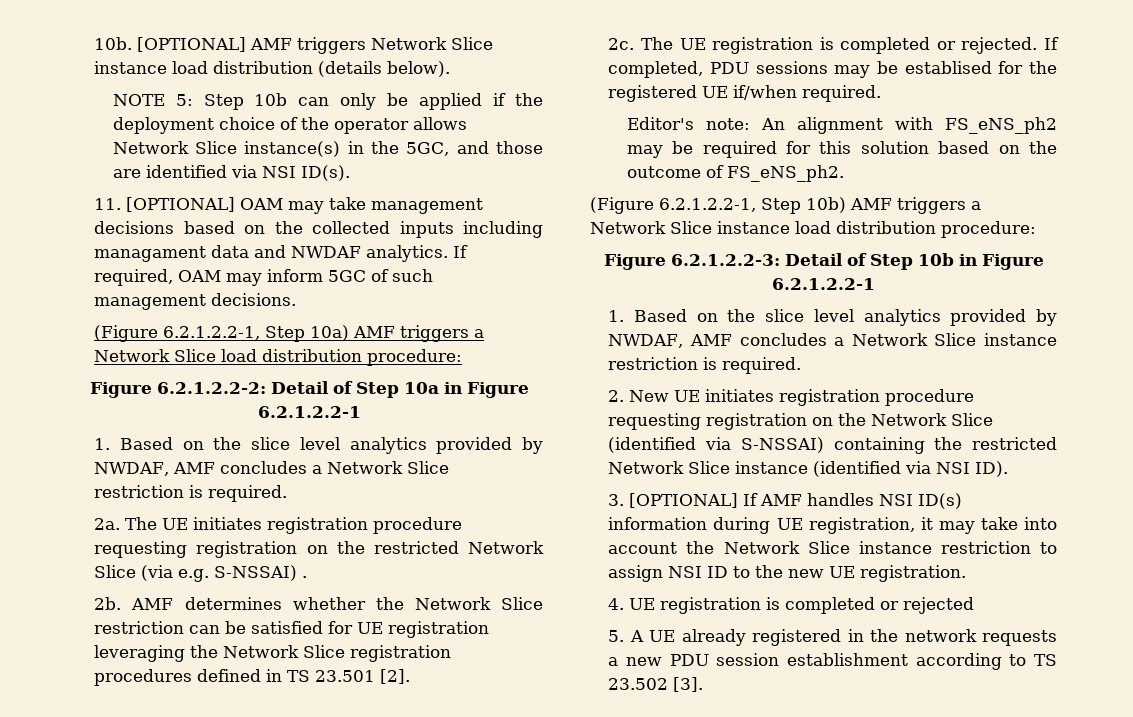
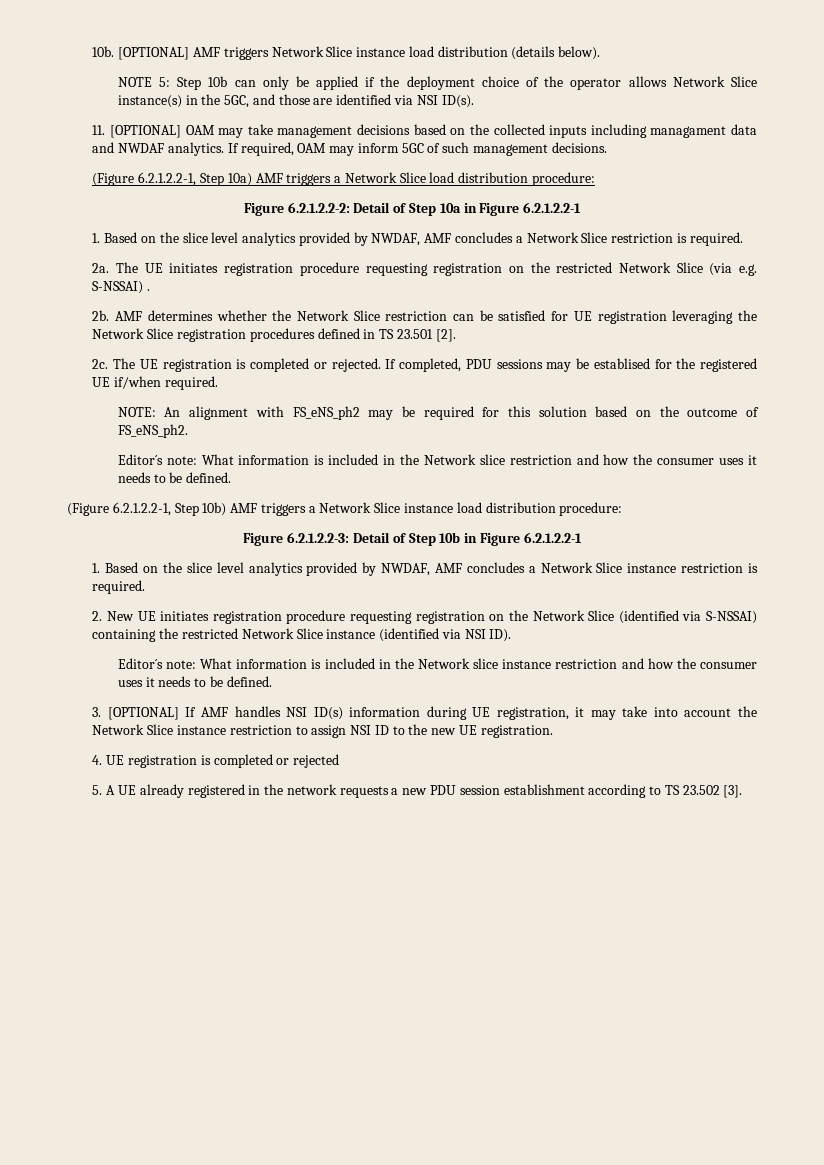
- Editor's note: An alignment with FS_eNS_ph2 may be required for this solution based on the outcome of FS_eNS_ph2.
+ NOTE: An alignment with FS_eNS_ph2 may be required for this solution based on the outcome of FS_eNS_ph2.
+ Editor´s note: What information is included in the Network slice restriction and how the consumer uses it needs to be defined.
+ Editor´s note: What information is included in the Network slice instance restriction and how the consumer uses it needs to be defined.

